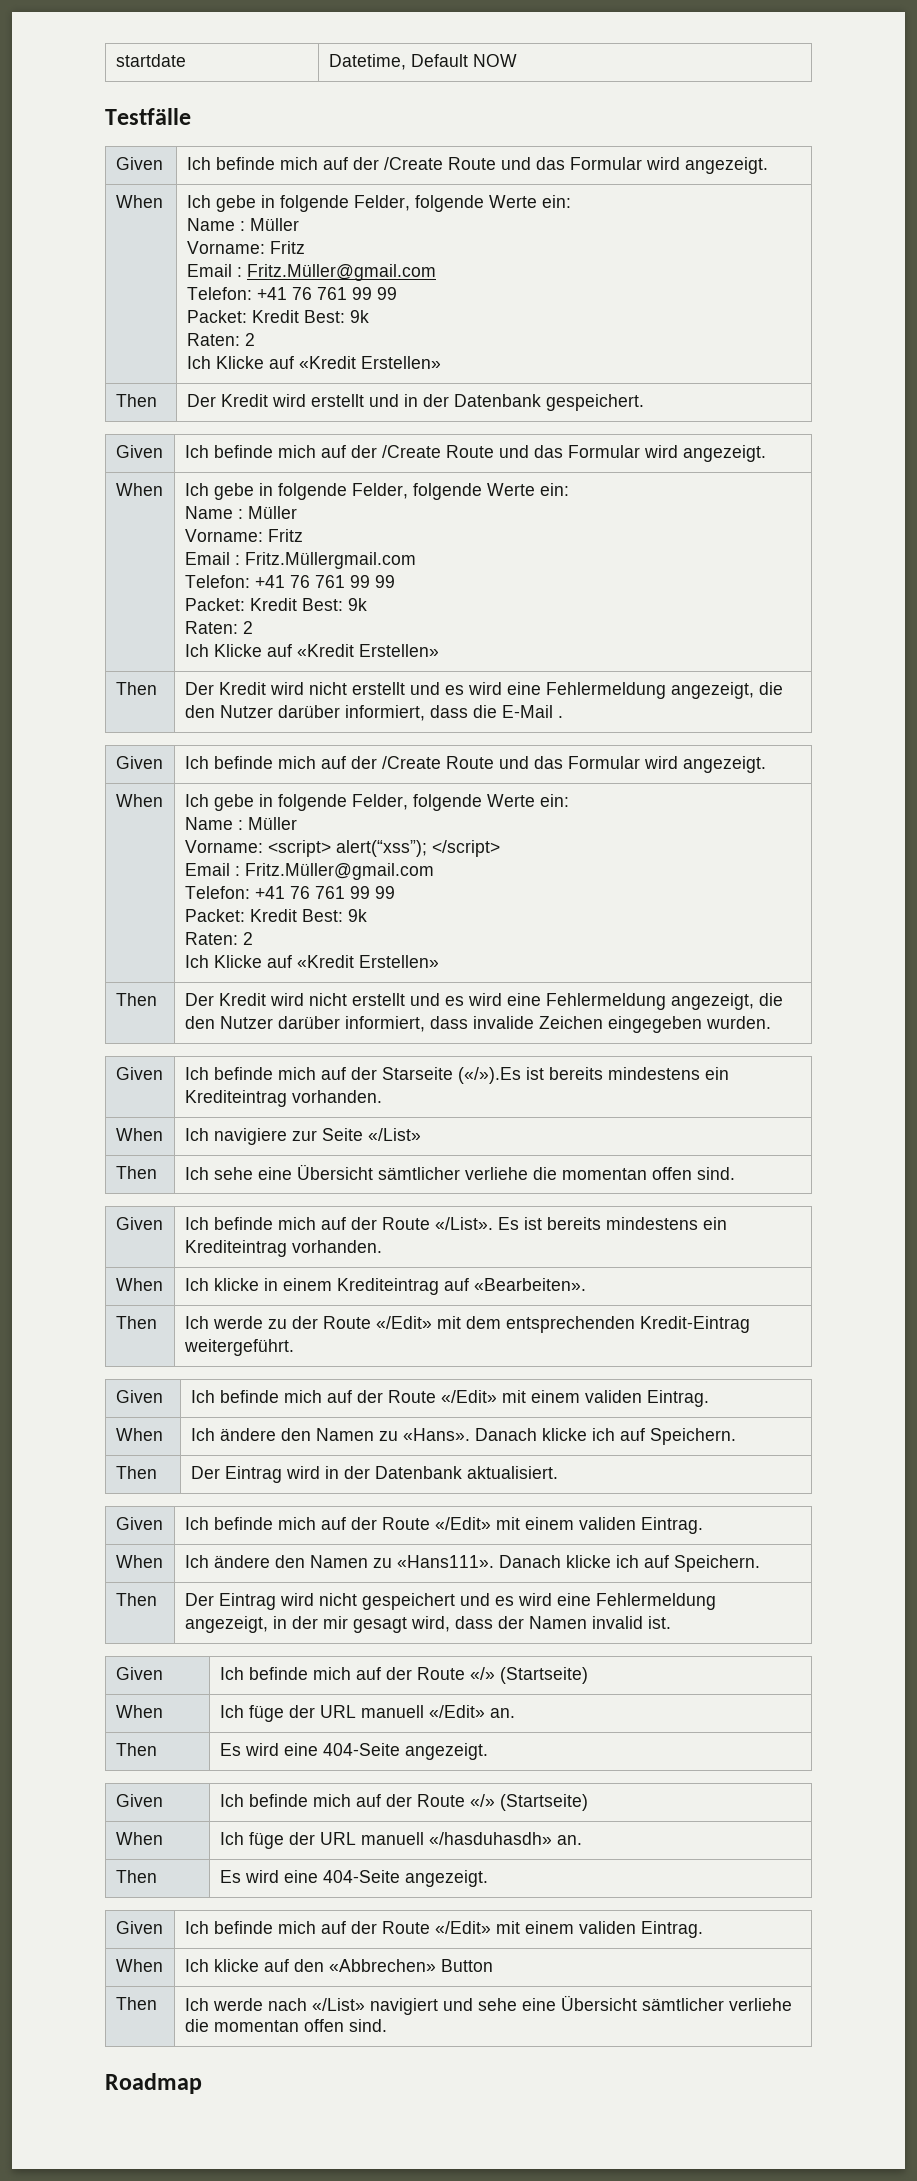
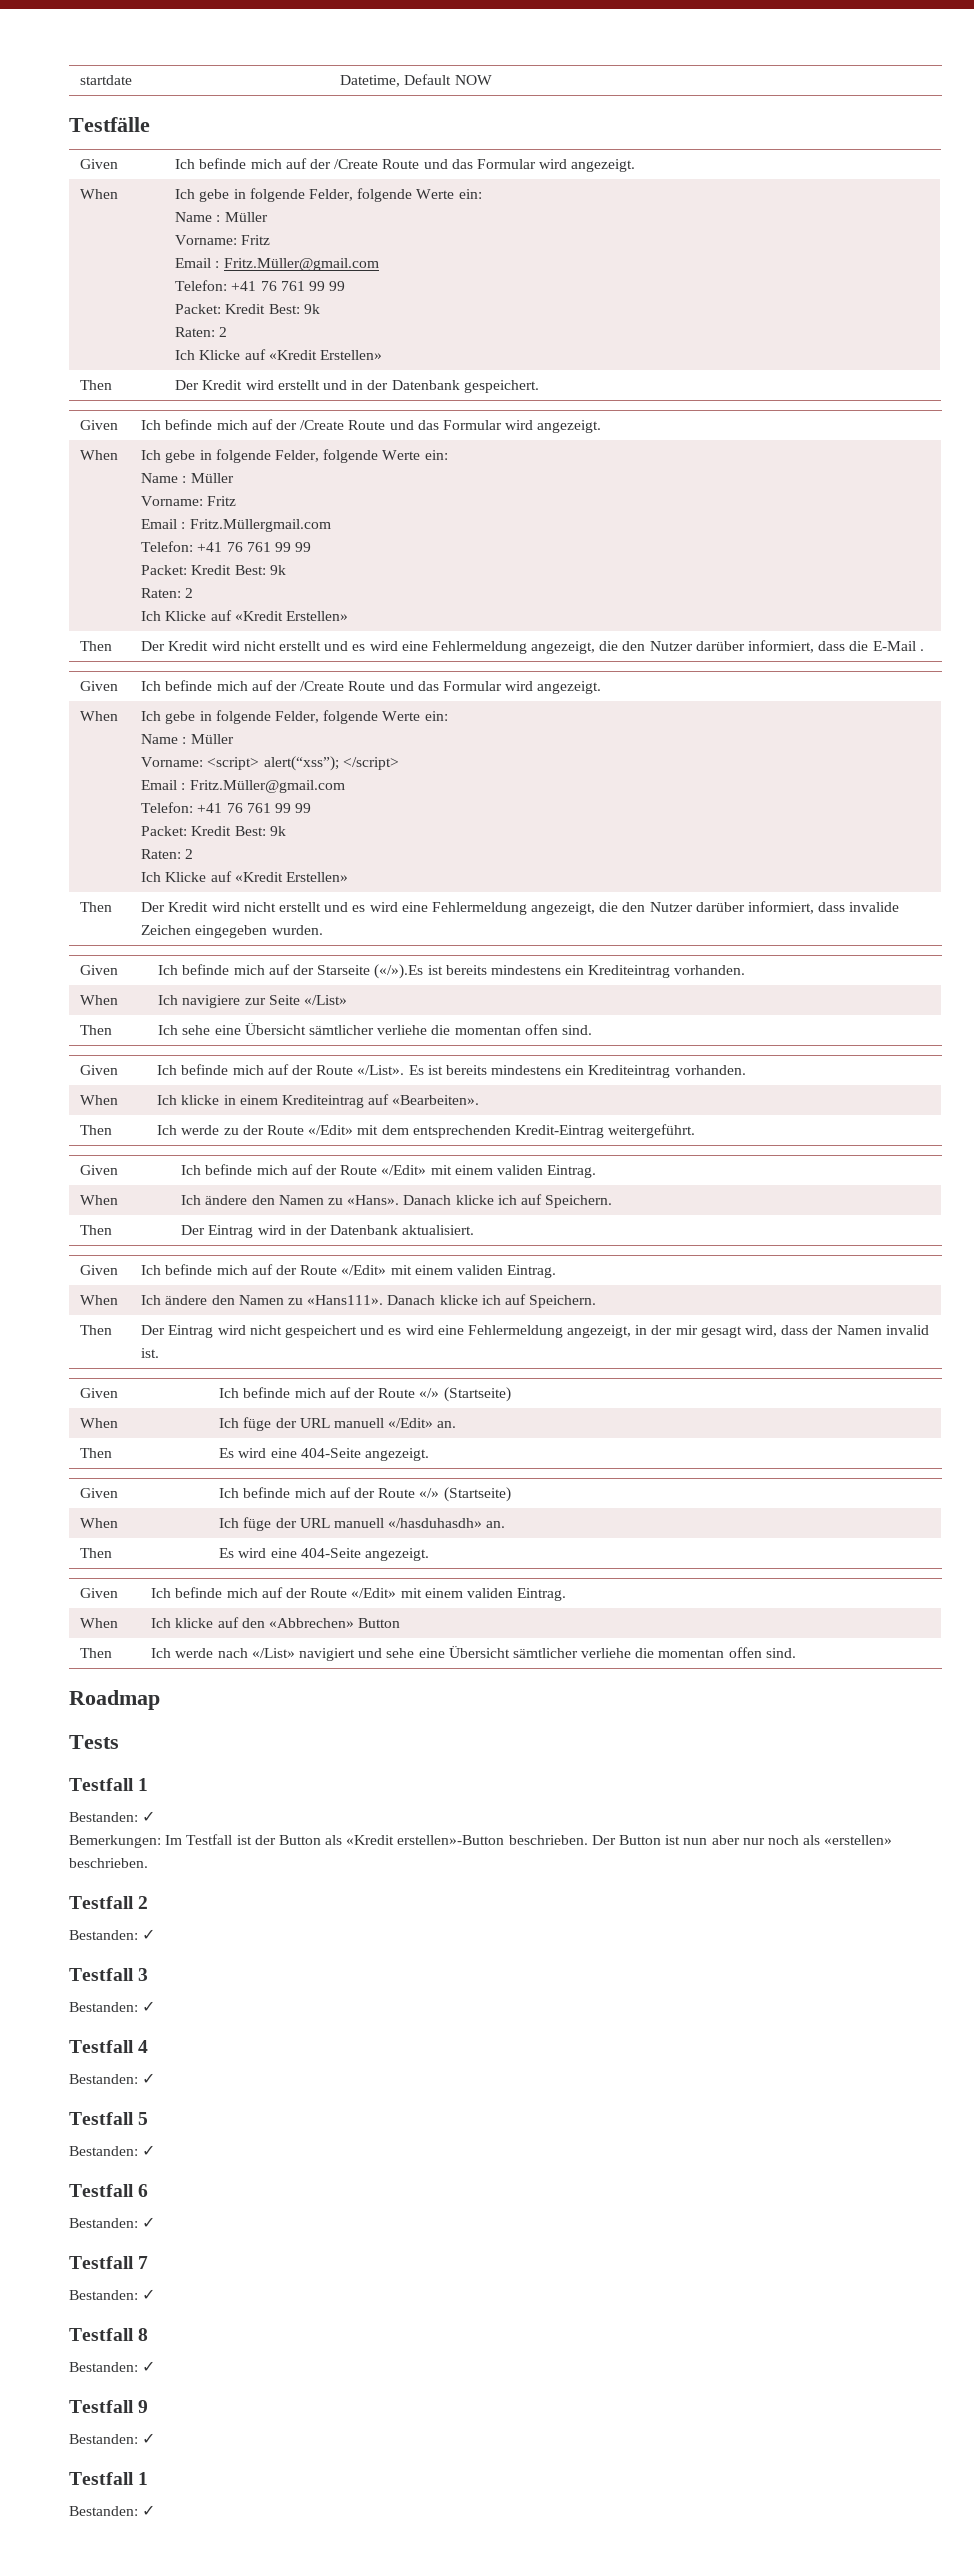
+ Tests
+ Testfall 1
+ Bestanden: ✓
+ Bemerkungen: Im Testfall ist der Button als «Kredit erstellen»-Button beschrieben. Der Button ist nun aber nur noch als «erstellen» beschrieben.
+ Testfall 2
+ Bestanden: ✓
+ Testfall 3
+ Bestanden: ✓
+ Testfall 4
+ Bestanden: ✓
+ Testfall 5
+ Bestanden: ✓
+ Testfall 6
+ Bestanden: ✓
+ Testfall 7
+ Bestanden: ✓
+ Testfall 8
+ Bestanden: ✓
+ Testfall 9
+ Bestanden: ✓
+ Testfall 1
+ Bestanden: ✓

